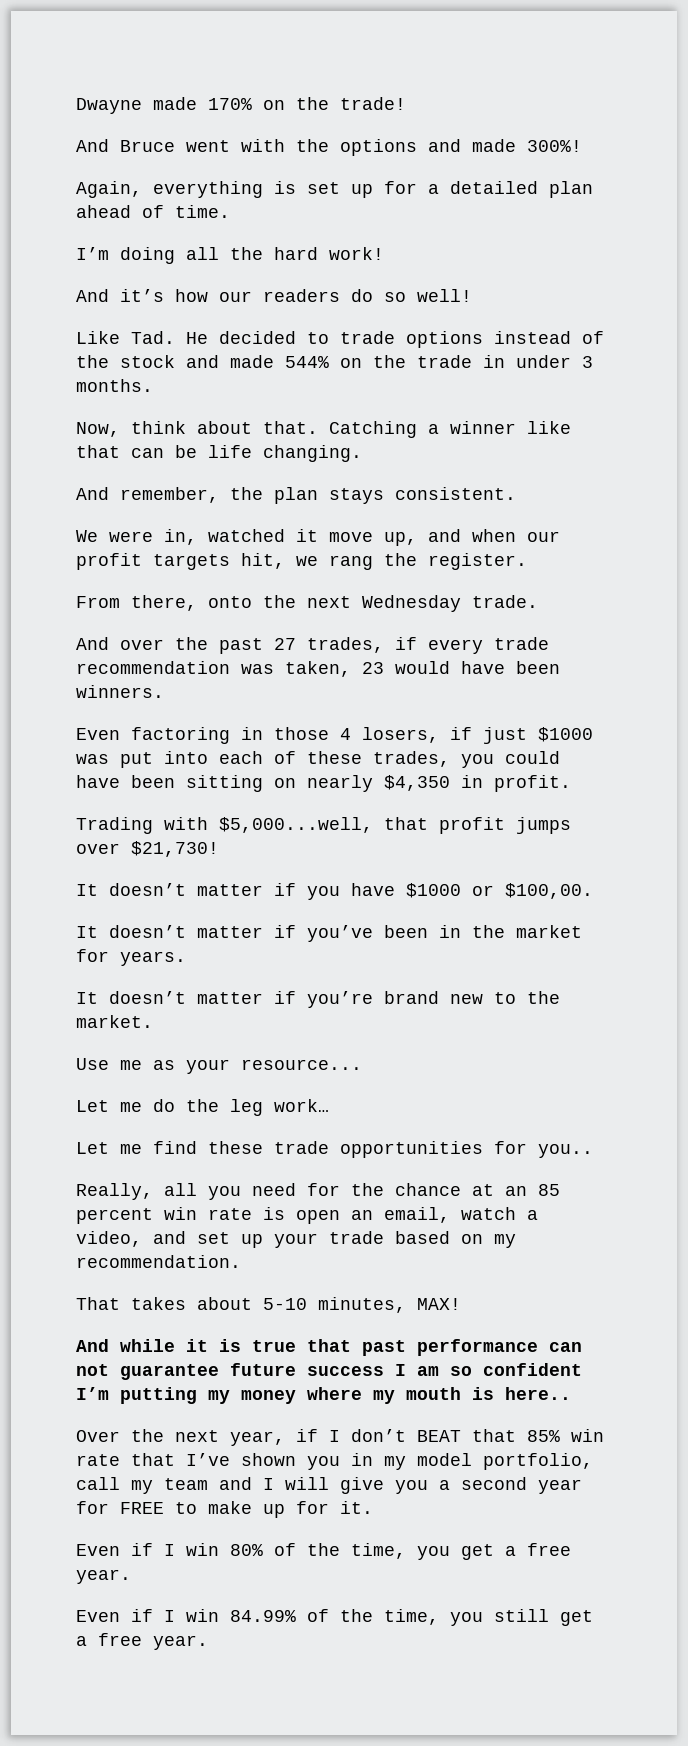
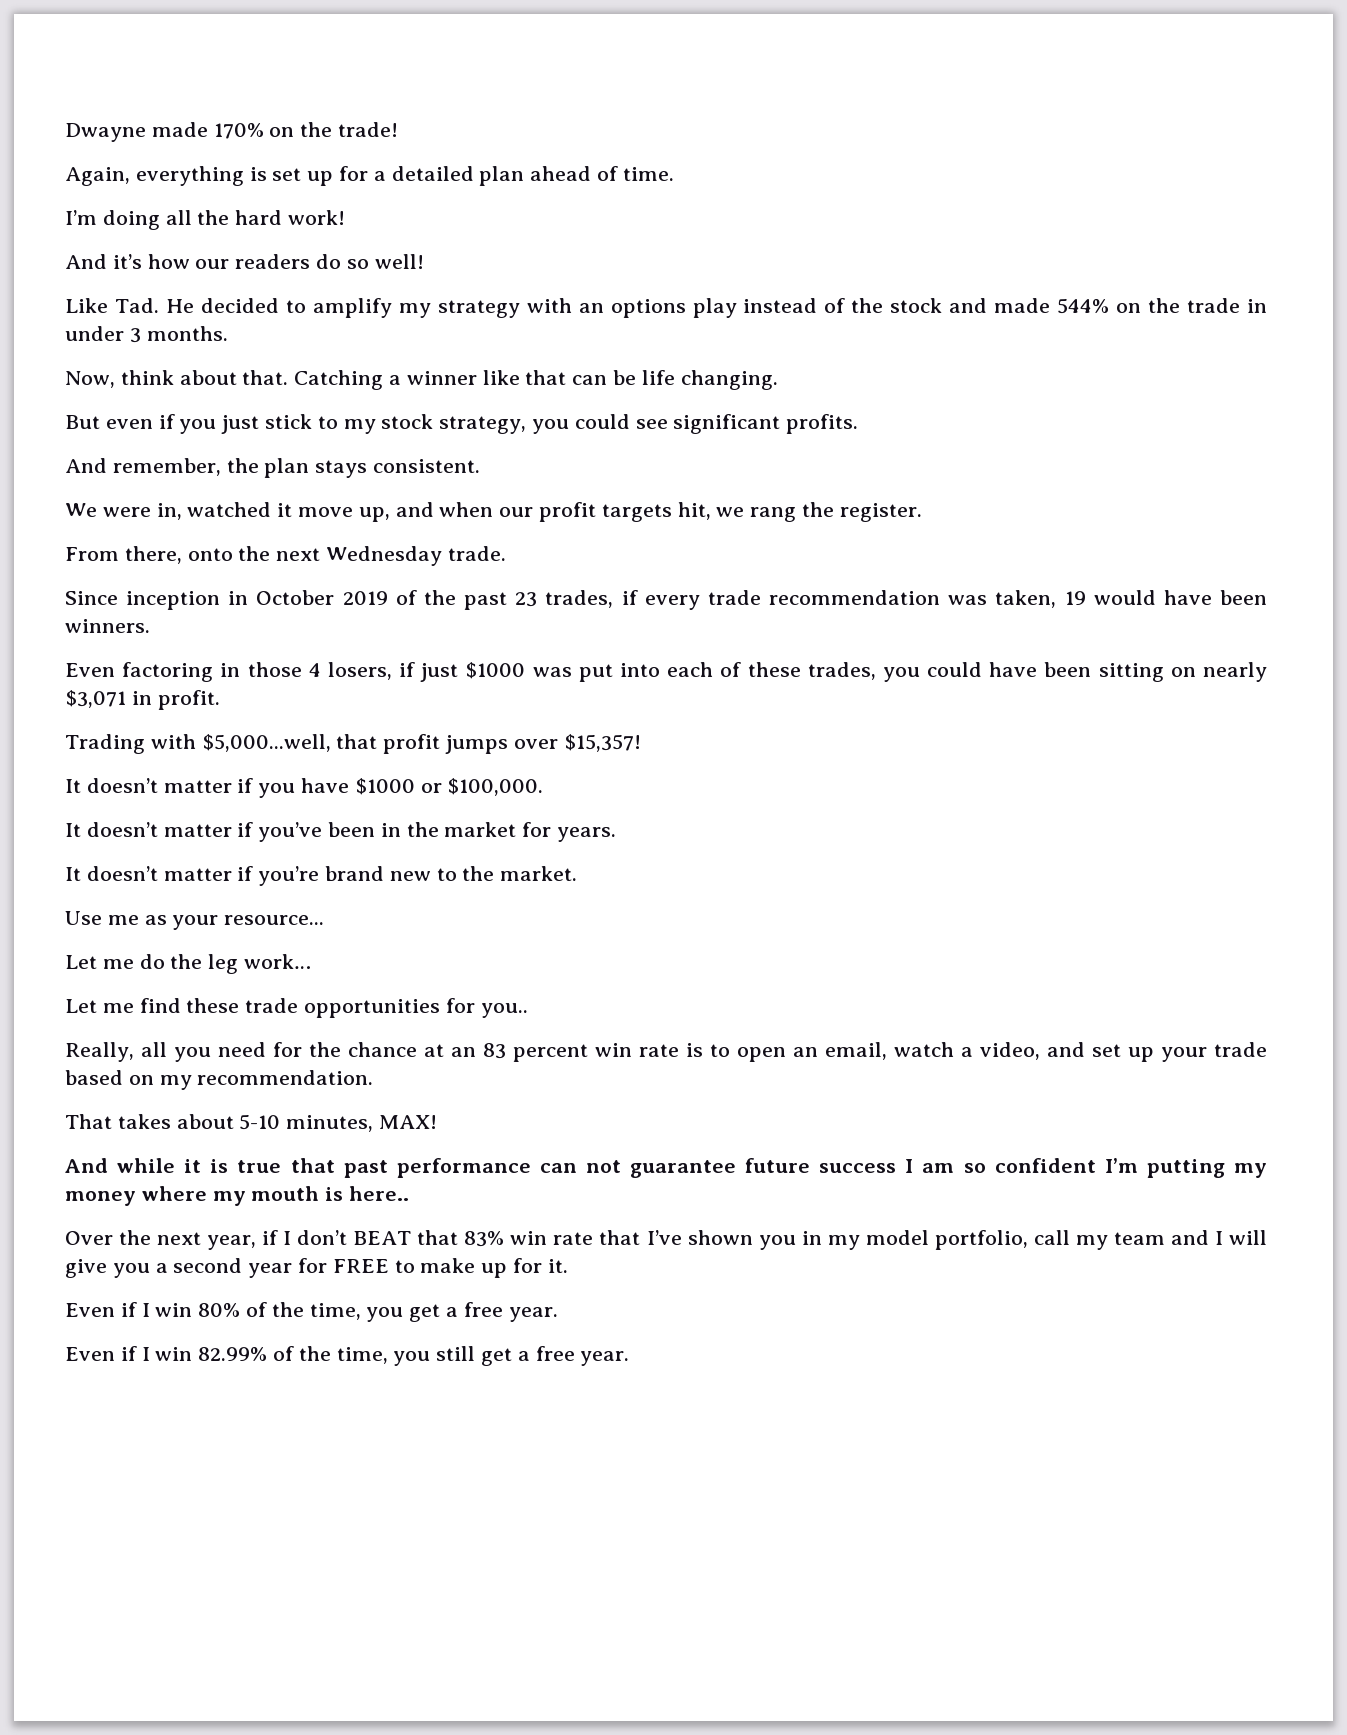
- And Bruce went with the options and made 300%!
- Like Tad. He decided to trade options instead of the stock and made 544% on the trade in under 3 months.
+ Like Tad. He decided to amplify my strategy with an options play instead of the stock and made 544% on the trade in under 3 months.
+ But even if you just stick to my stock strategy, you could see significant profits.
- And over the past 27 trades, if every trade recommendation was taken, 23 would have been winners.
+ Since inception in October 2019 of the past 23 trades, if every trade recommendation was taken, 19 would have been winners.
- Even factoring in those 4 losers, if just $1000 was put into each of these trades, you could have been sitting on nearly $4,350 in profit.
+ Even factoring in those 4 losers, if just $1000 was put into each of these trades, you could have been sitting on nearly $3,071 in profit.
- Trading with $5,000...well, that profit jumps over $21,730!
+ Trading with $5,000...well, that profit jumps over $15,357!
- It doesn’t matter if you have $1000 or $100,00.
+ It doesn’t matter if you have $1000 or $100,000.
- Really, all you need for the chance at an 85 percent win rate is open an email, watch a video, and set up your trade based on my recommendation.
+ Really, all you need for the chance at an 83 percent win rate is to open an email, watch a video, and set up your trade based on my recommendation.
- Over the next year, if I don’t BEAT that 85% win rate that I’ve shown you in my model portfolio, call my team and I will give you a second year for FREE to make up for it.
+ Over the next year, if I don’t BEAT that 83% win rate that I’ve shown you in my model portfolio, call my team and I will give you a second year for FREE to make up for it.
- Even if I win 84.99% of the time, you still get a free year.
+ Even if I win 82.99% of the time, you still get a free year.

